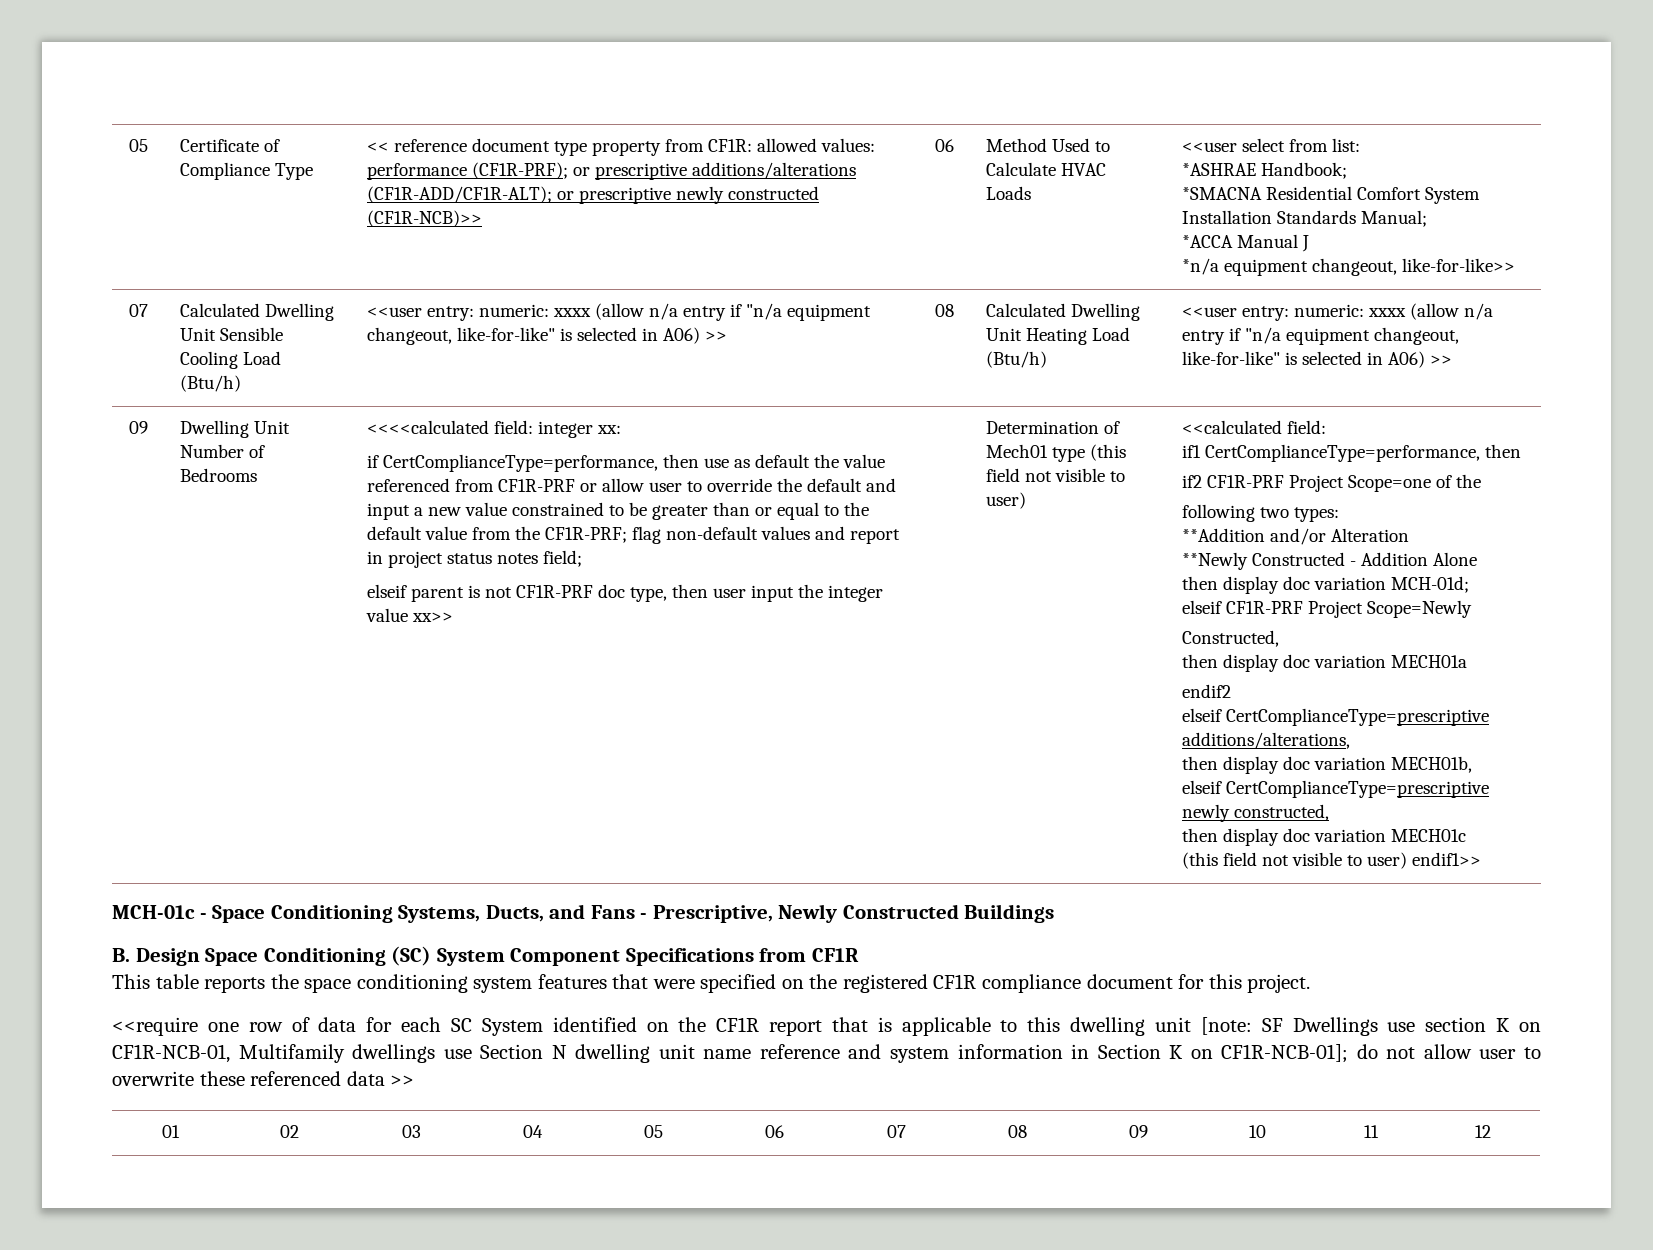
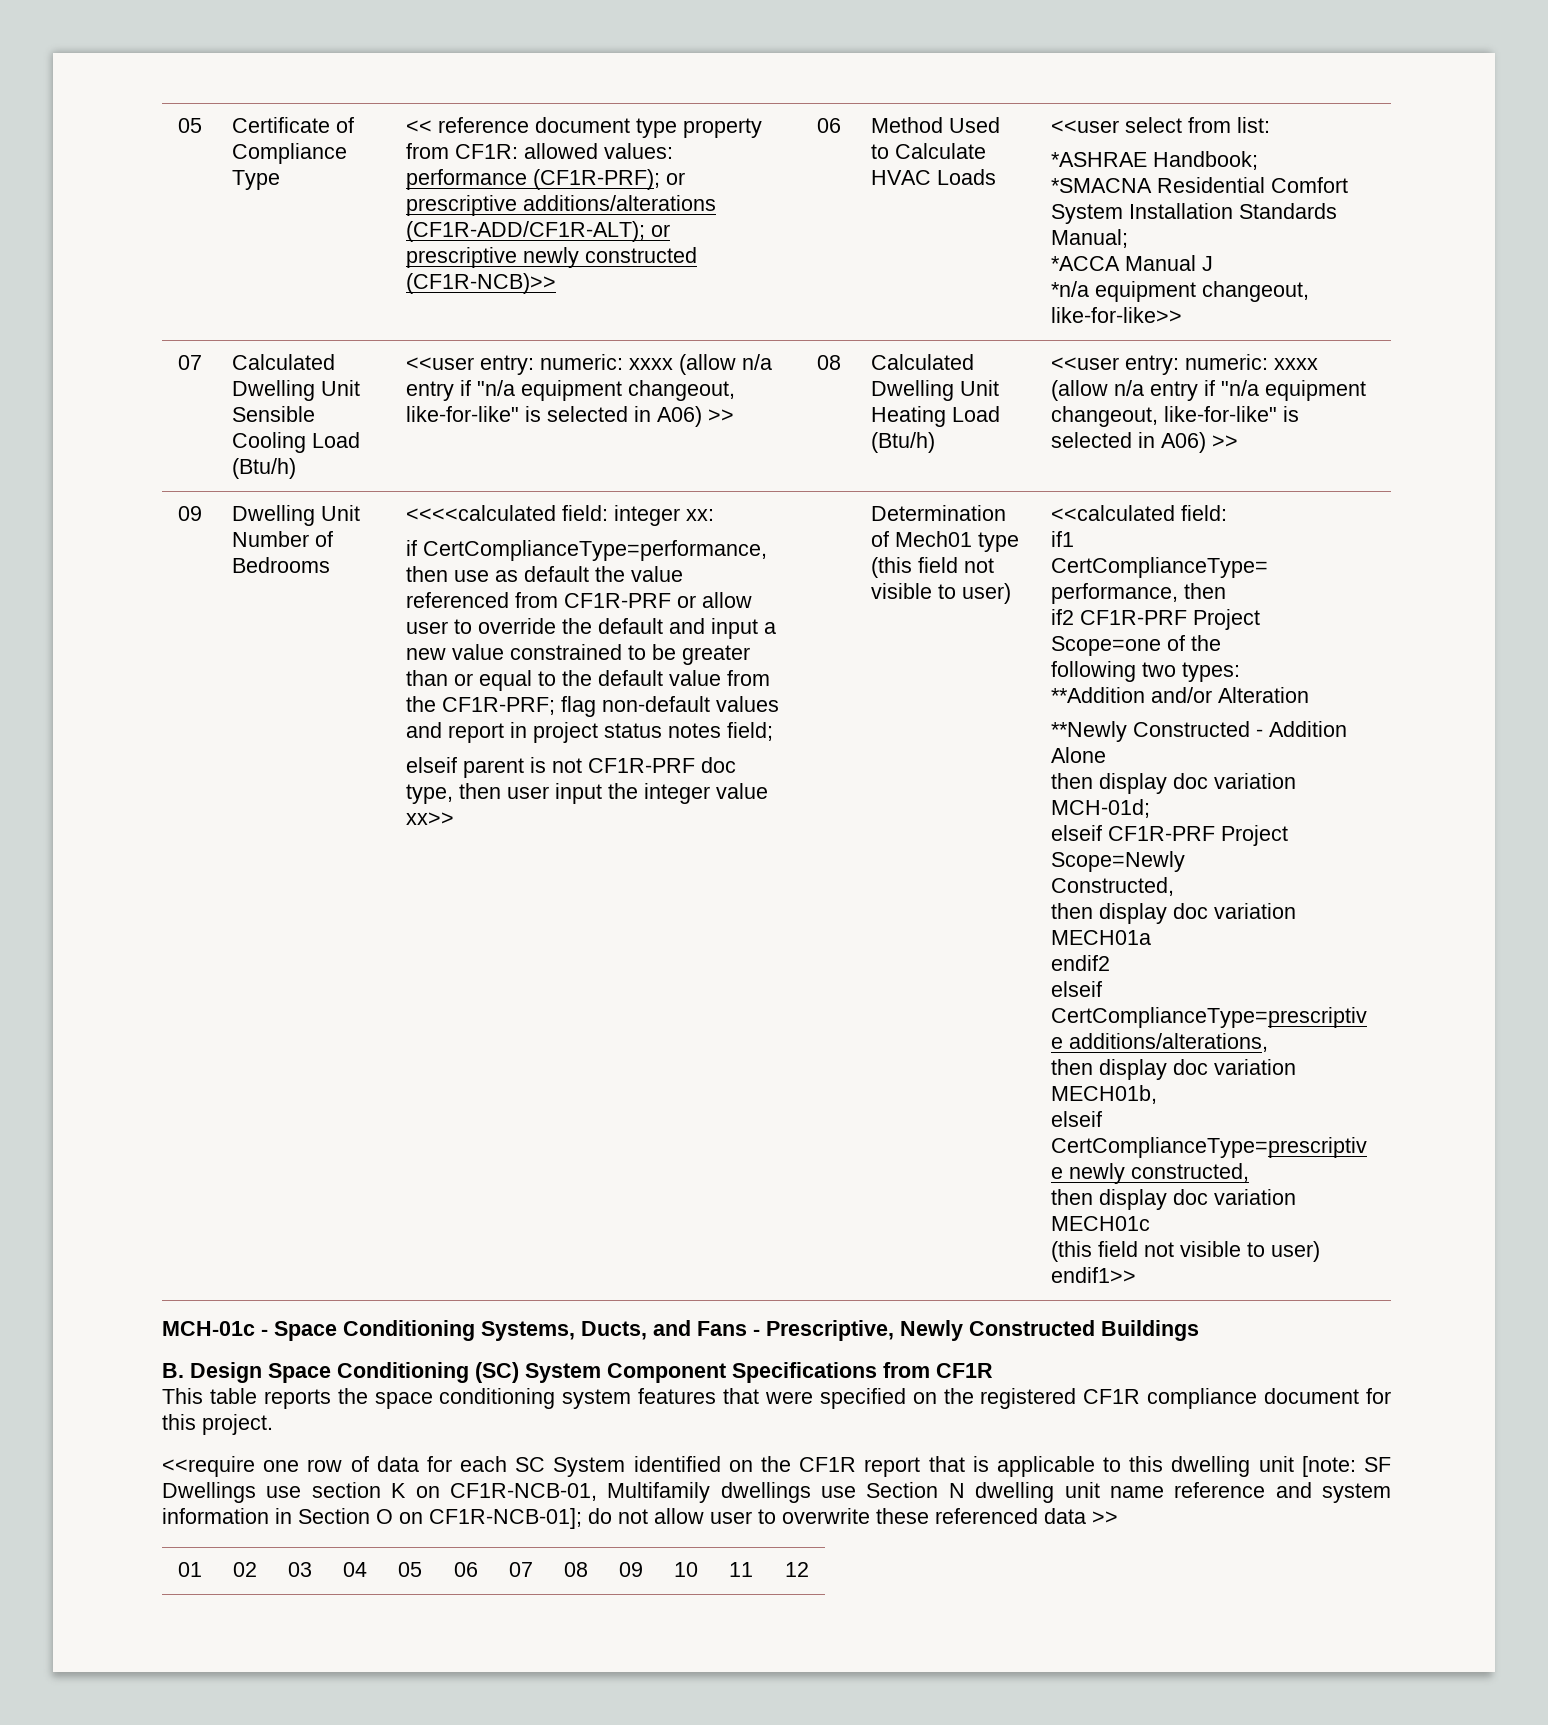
- <<require one row of data for each SC System identified on the CF1R report that is applicable to this dwelling unit [note: SF Dwellings use section K on CF1R-NCB-01, Multifamily dwellings use Section N dwelling unit name reference and system information in Section K on CF1R-NCB-01]; do not allow user to overwrite these referenced data >>
+ <<require one row of data for each SC System identified on the CF1R report that is applicable to this dwelling unit [note: SF Dwellings use section K on CF1R-NCB-01, Multifamily dwellings use Section N dwelling unit name reference and system information in Section O on CF1R-NCB-01]; do not allow user to overwrite these referenced data >>

